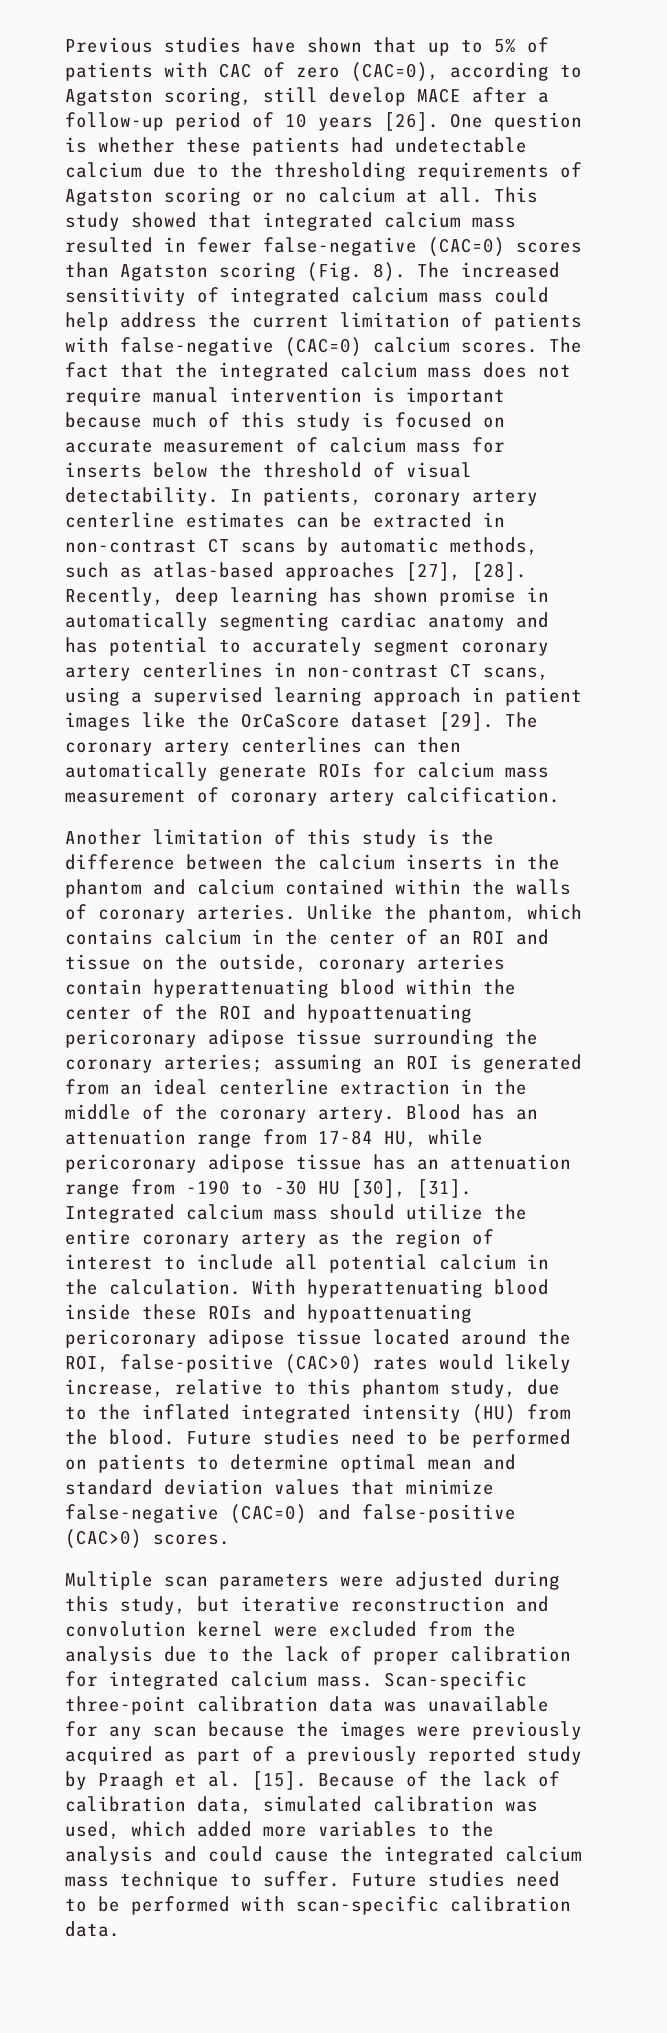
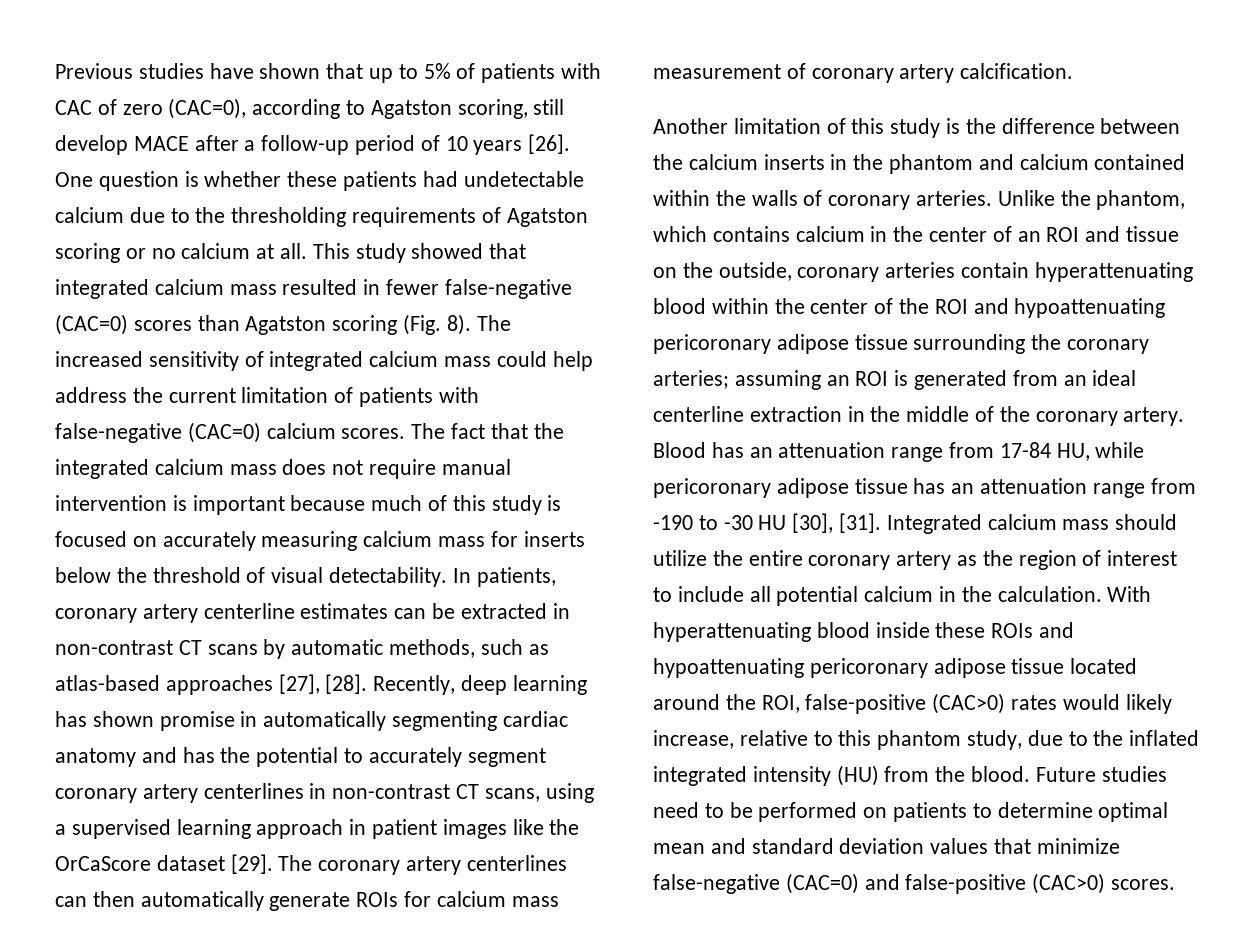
- The fact that the integrated calcium mass does not require manual intervention is important because much of this study is focused on accurate measurement of calcium mass for inserts below the threshold of visual detectability.
+ The fact that the integrated calcium mass does not require manual intervention is important because much of this study is focused on accurately measuring calcium mass for inserts below the threshold of visual detectability.
- Recently, deep learning has shown promise in automatically segmenting cardiac anatomy and has potential to accurately segment coronary artery centerlines in non-contrast CT scans, using a supervised learning approach in patient images like the OrCaScore dataset [29].
+ Recently, deep learning has shown promise in automatically segmenting cardiac anatomy and has the potential to accurately segment coronary artery centerlines in non-contrast CT scans, using a supervised learning approach in patient images like the OrCaScore dataset [29].
- Multiple scan parameters were adjusted during this study, but iterative reconstruction and convolution kernel were excluded from the analysis due to the lack of proper calibration for integrated calcium mass. Scan-specific three-point calibration data was unavailable for any scan because the images were previously acquired as part of a previously reported study by Praagh et al. [15]. Because of the lack of calibration data, simulated calibration was used, which added more variables to the analysis and could cause the integrated calcium mass technique to suffer. Future studies need to be performed with scan-specific calibration data.

